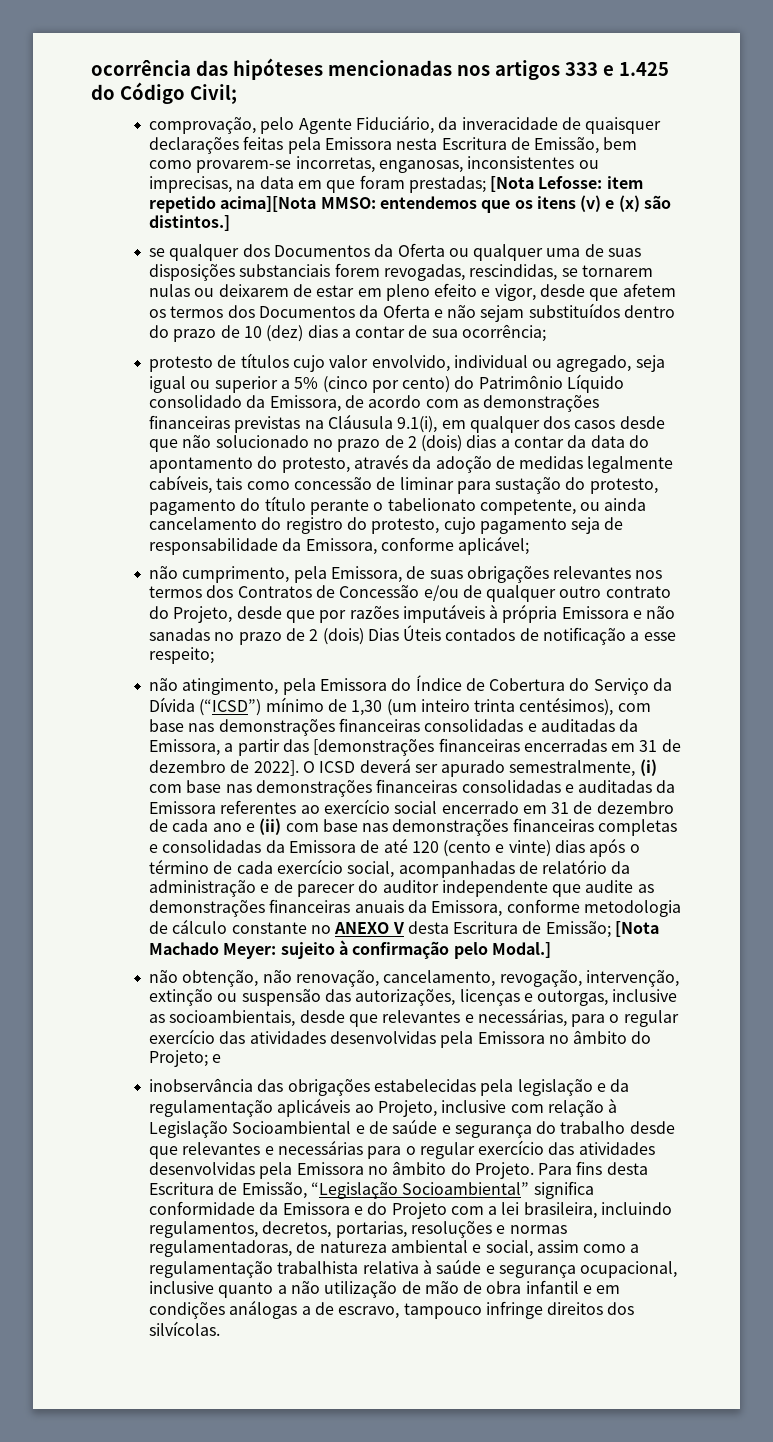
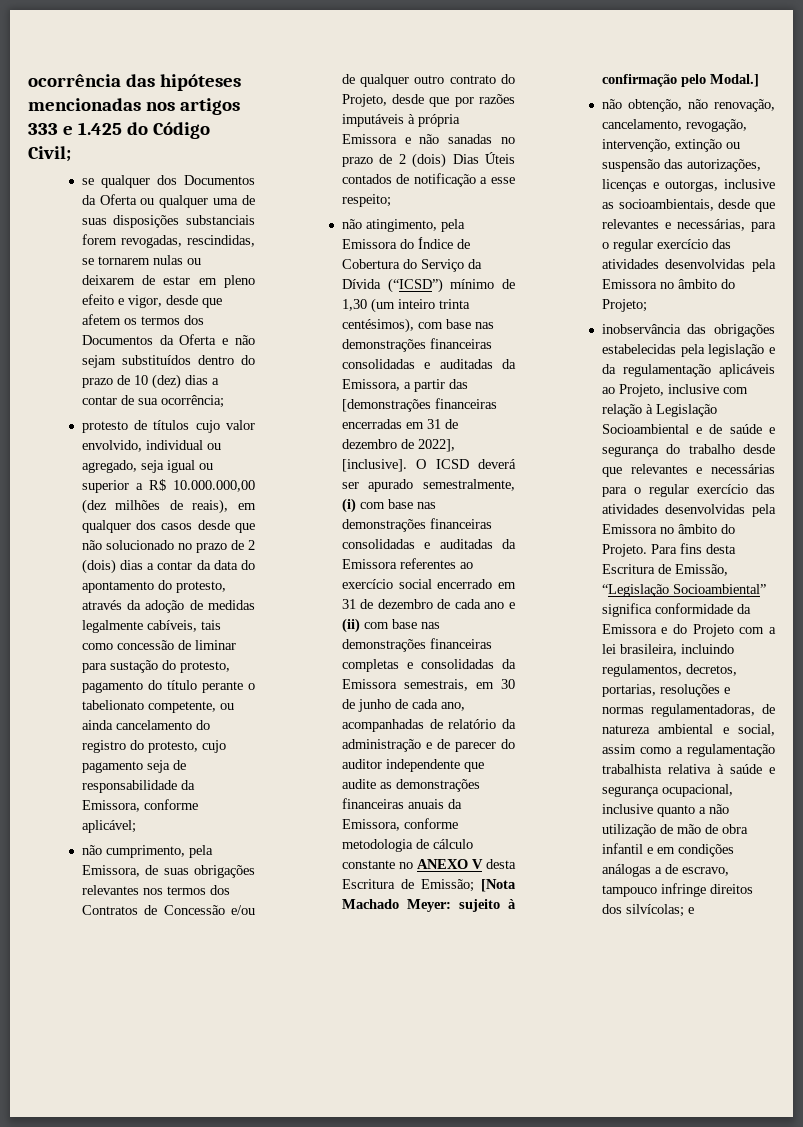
- comprovação, pelo Agente Fiduciário, da inveracidade de quaisquer declarações feitas pela Emissora nesta Escritura de Emissão, bem como provarem-se incorretas, enganosas, inconsistentes ou imprecisas, na data em que foram prestadas; [Nota Lefosse: item repetido acima][Nota MMSO: entendemos que os itens (v) e (x) são distintos.]
- protesto de títulos cujo valor envolvido, individual ou agregado, seja igual ou superior a 5% (cinco por cento) do Patrimônio Líquido consolidado da Emissora, de acordo com as demonstrações financeiras previstas na Cláusula 9.1(i), em qualquer dos casos desde que não solucionado no prazo de 2 (dois) dias a contar da data do apontamento do protesto, através da adoção de medidas legalmente cabíveis, tais como concessão de liminar para sustação do protesto, pagamento do título perante o tabelionato competente, ou ainda cancelamento do registro do protesto, cujo pagamento seja de responsabilidade da Emissora, conforme aplicável;
+ protesto de títulos cujo valor envolvido, individual ou agregado, seja igual ou superior a R$ 10.000.000,00 (dez milhões de reais), em qualquer dos casos desde que não solucionado no prazo de 2 (dois) dias a contar da data do apontamento do protesto, através da adoção de medidas legalmente cabíveis, tais como concessão de liminar para sustação do protesto, pagamento do título perante o tabelionato competente, ou ainda cancelamento do registro do protesto, cujo pagamento seja de responsabilidade da Emissora, conforme aplicável;
- não atingimento, pela Emissora do Índice de Cobertura do Serviço da Dívida (“ICSD”) mínimo de 1,30 (um inteiro trinta centésimos), com base nas demonstrações financeiras consolidadas e auditadas da Emissora, a partir das [demonstrações financeiras encerradas em 31 de dezembro de 2022].
+ não atingimento, pela Emissora do Índice de Cobertura do Serviço da Dívida (“ICSD”) mínimo de 1,30 (um inteiro trinta centésimos), com base nas demonstrações financeiras consolidadas e auditadas da Emissora, a partir das [demonstrações financeiras encerradas em 31 de dezembro de 2022], [inclusive].
- O ICSD deverá ser apurado semestralmente, (i) com base nas demonstrações financeiras consolidadas e auditadas da Emissora referentes ao exercício social encerrado em 31 de dezembro de cada ano e (ii) com base nas demonstrações financeiras completas e consolidadas da Emissora de até 120 (cento e vinte) dias após o término de cada exercício social, acompanhadas de relatório da administração e de parecer do auditor independente que audite as demonstrações financeiras anuais da Emissora, conforme metodologia de cálculo constante no ANEXO V desta Escritura de Emissão;
+ O ICSD deverá ser apurado semestralmente, (i) com base nas demonstrações financeiras consolidadas e auditadas da Emissora referentes ao exercício social encerrado em 31 de dezembro de cada ano e (ii) com base nas demonstrações financeiras completas e consolidadas da Emissora semestrais, em 30 de junho de cada ano, acompanhadas de relatório da administração e de parecer do auditor independente que audite as demonstrações financeiras anuais da Emissora, conforme metodologia de cálculo constante no ANEXO V desta Escritura de Emissão;
- não obtenção, não renovação, cancelamento, revogação, intervenção, extinção ou suspensão das autorizações, licenças e outorgas, inclusive as socioambientais, desde que relevantes e necessárias, para o regular exercício das atividades desenvolvidas pela Emissora no âmbito do Projeto; e
+ não obtenção, não renovação, cancelamento, revogação, intervenção, extinção ou suspensão das autorizações, licenças e outorgas, inclusive as socioambientais, desde que relevantes e necessárias, para o regular exercício das atividades desenvolvidas pela Emissora no âmbito do Projeto;
- Para fins desta Escritura de Emissão, “Legislação Socioambiental” significa conformidade da Emissora e do Projeto com a lei brasileira, incluindo regulamentos, decretos, portarias, resoluções e normas regulamentadoras, de natureza ambiental e social, assim como a regulamentação trabalhista relativa à saúde e segurança ocupacional, inclusive quanto a não utilização de mão de obra infantil e em condições análogas a de escravo, tampouco infringe direitos dos silvícolas.
+ Para fins desta Escritura de Emissão, “Legislação Socioambiental” significa conformidade da Emissora e do Projeto com a lei brasileira, incluindo regulamentos, decretos, portarias, resoluções e normas regulamentadoras, de natureza ambiental e social, assim como a regulamentação trabalhista relativa à saúde e segurança ocupacional, inclusive quanto a não utilização de mão de obra infantil e em condições análogas a de escravo, tampouco infringe direitos dos silvícolas; e

